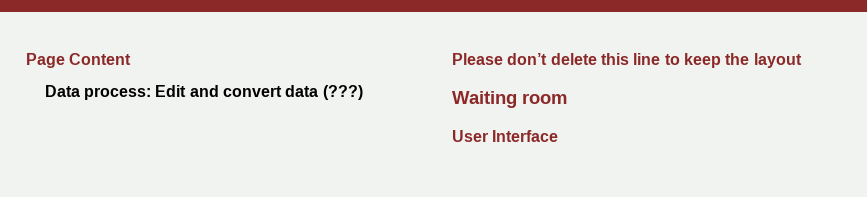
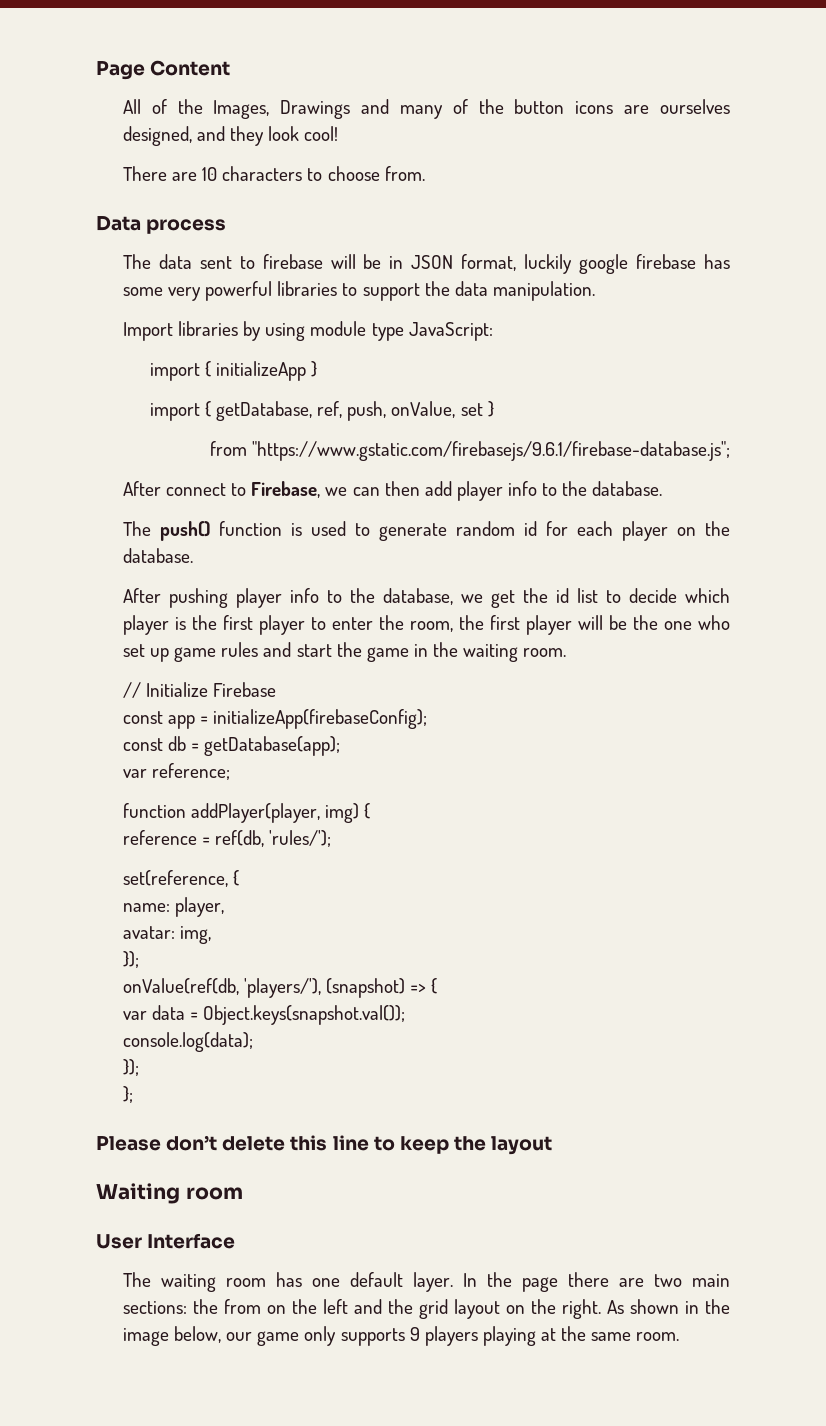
- Data process: Edit and convert data (???)
+ All of the Images, Drawings and many of the button icons are ourselves designed, and they look cool!
+ There are 10 characters to choose from.
+ Data process
+ The data sent to firebase will be in JSON format, luckily google firebase has some very powerful libraries to support the data manipulation.
+ Import libraries by using module type JavaScript:
+ import { initializeApp }
+ import { getDatabase, ref, push, onValue, set }
+ from "https://www.gstatic.com/firebasejs/9.6.1/firebase-database.js";
+ After connect to Firebase, we can then add player info to the database.
+ The push() function is used to generate random id for each player on the database.
+ After pushing player info to the database, we get the id list to decide which player is the first player to enter the room, the first player will be the one who set up game rules and start the game in the waiting room.
+ // Initialize Firebase
+ const app = initializeApp(firebaseConfig);
+ const db = getDatabase(app);
+ var reference;
+ function addPlayer(player, img) {
+ reference = ref(db, 'rules/');
+ set(reference, {
+ name: player,
+ avatar: img,
+ });
+ onValue(ref(db, 'players/'), (snapshot) => {
+ var data = Object.keys(snapshot.val());
+ console.log(data);
+ });
+ };
+ The waiting room has one default layer. In the page there are two main sections: the from on the left and the grid layout on the right. As shown in the image below, our game only supports 9 players playing at the same room.

